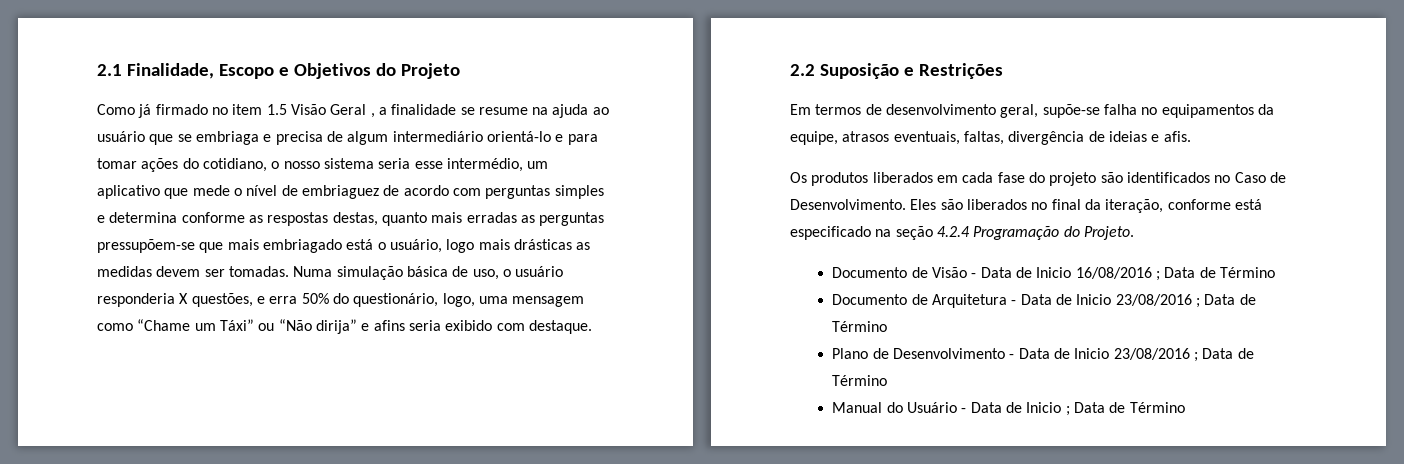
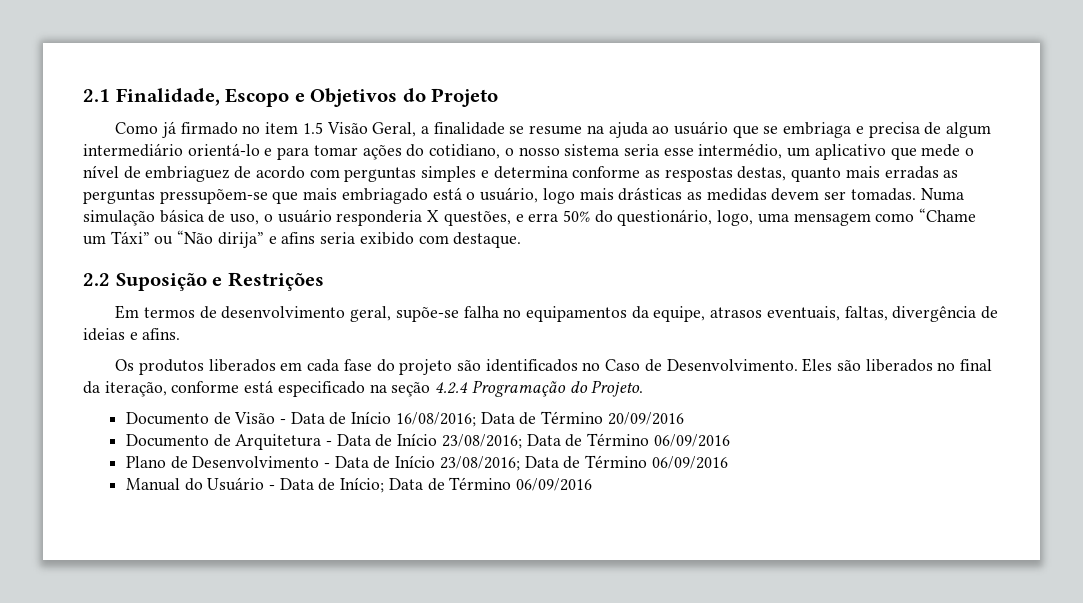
- Como já firmado no item 1.5 Visão Geral , a finalidade se resume na ajuda ao usuário que se embriaga e precisa de algum intermediário orientá-lo e para tomar ações do cotidiano, o nosso sistema seria esse intermédio, um aplicativo que mede o nível de embriaguez de acordo com perguntas simples e determina conforme as respostas destas, quanto mais erradas as perguntas pressupõem-se que mais embriagado está o usuário, logo mais drásticas as medidas devem ser tomadas.
+ Como já firmado no item 1.5 Visão Geral, a finalidade se resume na ajuda ao usuário que se embriaga e precisa de algum intermediário orientá-lo e para tomar ações do cotidiano, o nosso sistema seria esse intermédio, um aplicativo que mede o nível de embriaguez de acordo com perguntas simples e determina conforme as respostas destas, quanto mais erradas as perguntas pressupõem-se que mais embriagado está o usuário, logo mais drásticas as medidas devem ser tomadas.
- Em termos de desenvolvimento geral, supõe-se falha no equipamentos da equipe, atrasos eventuais, faltas, divergência de ideias e afis.
+ Em termos de desenvolvimento geral, supõe-se falha no equipamentos da equipe, atrasos eventuais, faltas, divergência de ideias e afins.
- Documento de Visão - Data de Inicio 16/08/2016 ; Data de Término
+ Documento de Visão - Data de Início 16/08/2016; Data de Término 20/09/2016
- Documento de Arquitetura - Data de Inicio 23/08/2016 ; Data de Término
+ Documento de Arquitetura - Data de Início 23/08/2016; Data de Término 06/09/2016
- Plano de Desenvolvimento - Data de Inicio 23/08/2016 ; Data de Término
+ Plano de Desenvolvimento - Data de Início 23/08/2016; Data de Término 06/09/2016
- Manual do Usuário - Data de Inicio ; Data de Término
+ Manual do Usuário - Data de Início; Data de Término 06/09/2016

